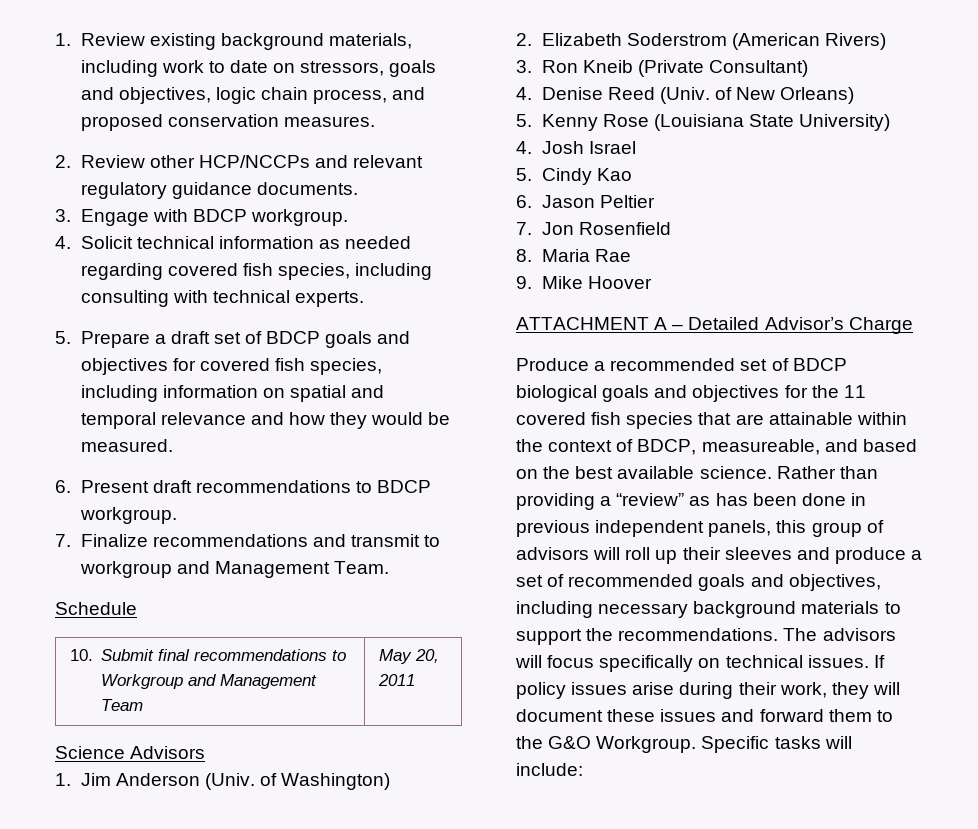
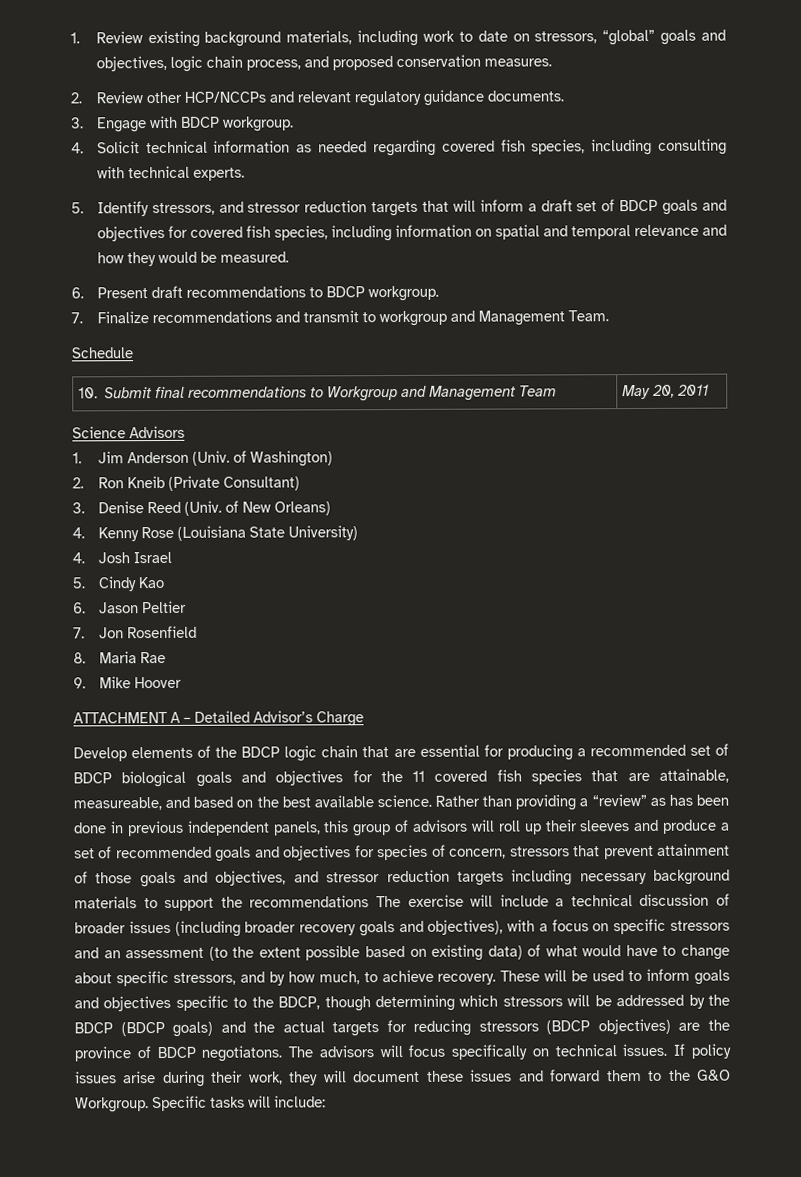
- 1. Review existing background materials, including work to date on stressors, goals and objectives, logic chain process, and proposed conservation measures.
+ 1. Review existing background materials, including work to date on stressors, “global” goals and objectives, logic chain process, and proposed conservation measures.
- 5. Prepare a draft set of BDCP goals and objectives for covered fish species, including information on spatial and temporal relevance and how they would be measured.
+ 5. Identify stressors, and stressor reduction targets that will inform a draft set of BDCP goals and objectives for covered fish species, including information on spatial and temporal relevance and how they would be measured.
- 2. Elizabeth Soderstrom (American Rivers)
- 3. Ron Kneib (Private Consultant)
+ 2. Ron Kneib (Private Consultant)
- 4. Denise Reed (Univ. of New Orleans)
+ 3. Denise Reed (Univ. of New Orleans)
- 5. Kenny Rose (Louisiana State University)
+ 4. Kenny Rose (Louisiana State University)
- Produce a recommended set of BDCP biological goals and objectives for the 11 covered fish species that are attainable within the context of BDCP, measureable, and based on the best available science.
+ Develop elements of the BDCP logic chain that are essential for producing a recommended set of BDCP biological goals and objectives for the 11 covered fish species that are attainable, measureable, and based on the best available science.
- Rather than providing a “review” as has been done in previous independent panels, this group of advisors will roll up their sleeves and produce a set of recommended goals and objectives, including necessary background materials to support the recommendations.
+ Rather than providing a “review” as has been done in previous independent panels, this group of advisors will roll up their sleeves and produce a set of recommended goals and objectives for species of concern, stressors that prevent attainment of those goals and objectives, and stressor reduction targets including necessary background materials to support the recommendations The exercise will include a technical discussion of broader issues (including broader recovery goals and objectives), with a focus on specific stressors and an assessment (to the extent possible based on existing data) of what would have to change about specific stressors, and by how much, to achieve recovery. These will be used to inform goals and objectives specific to the BDCP, though determining which stressors will be addressed by the BDCP (BDCP goals) and the actual targets for reducing stressors (BDCP objectives) are the province of BDCP negotiatons.

